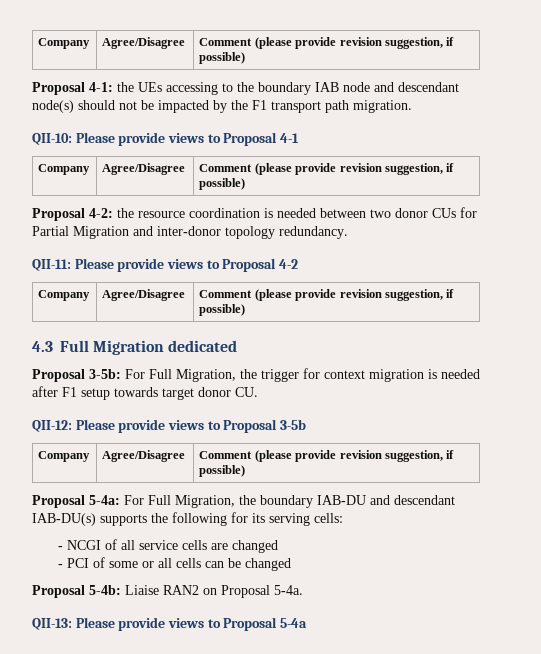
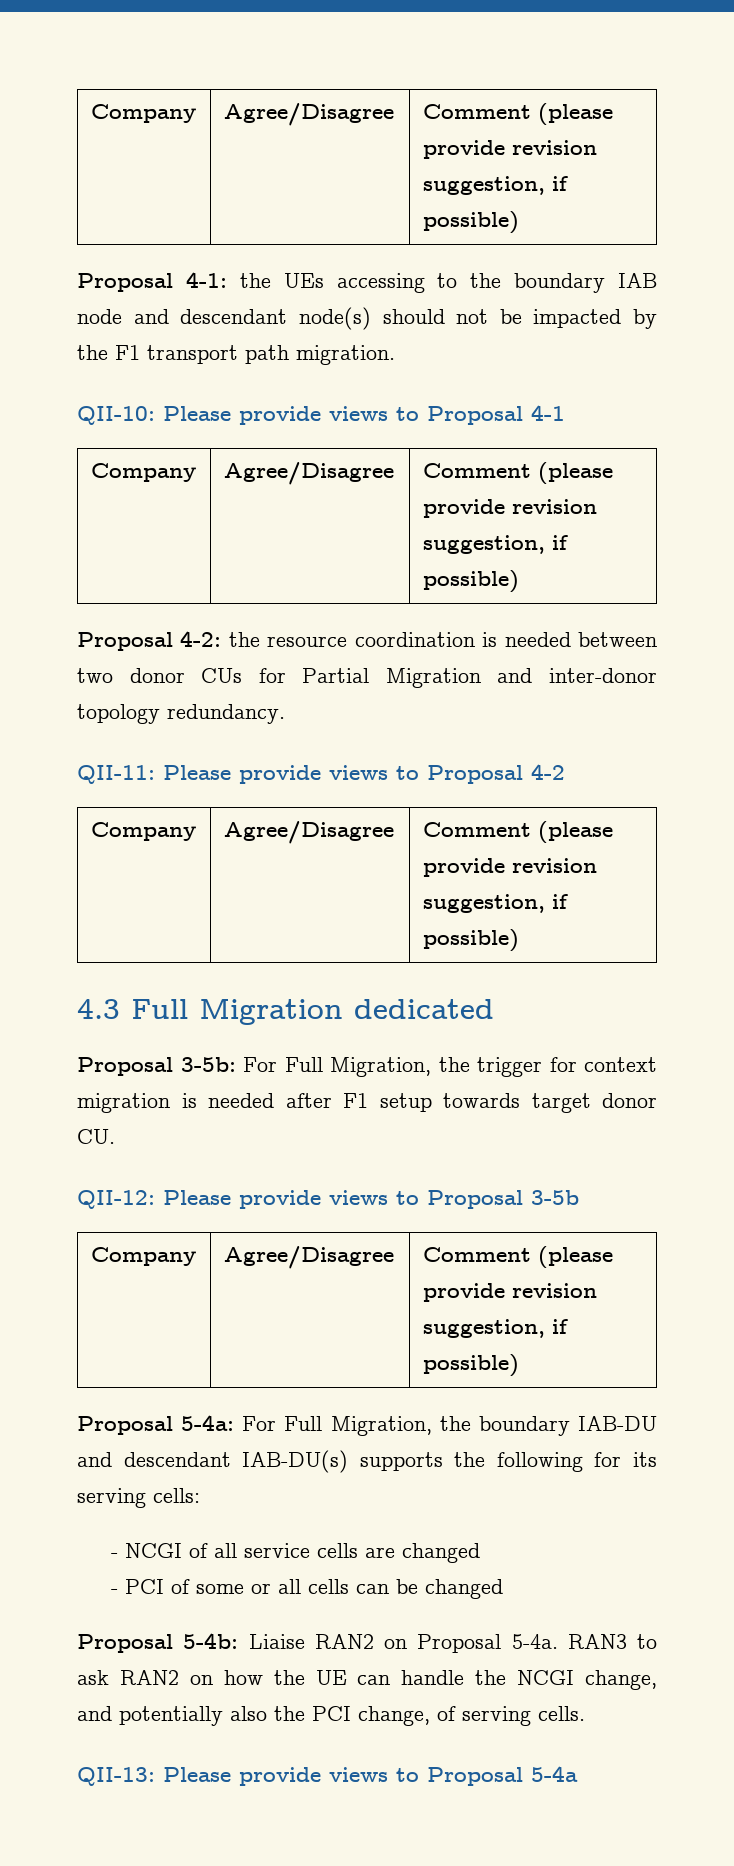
+ RAN3 to ask RAN2 on how the UE can handle the NCGI change, and potentially also the PCI change, of serving cells.

